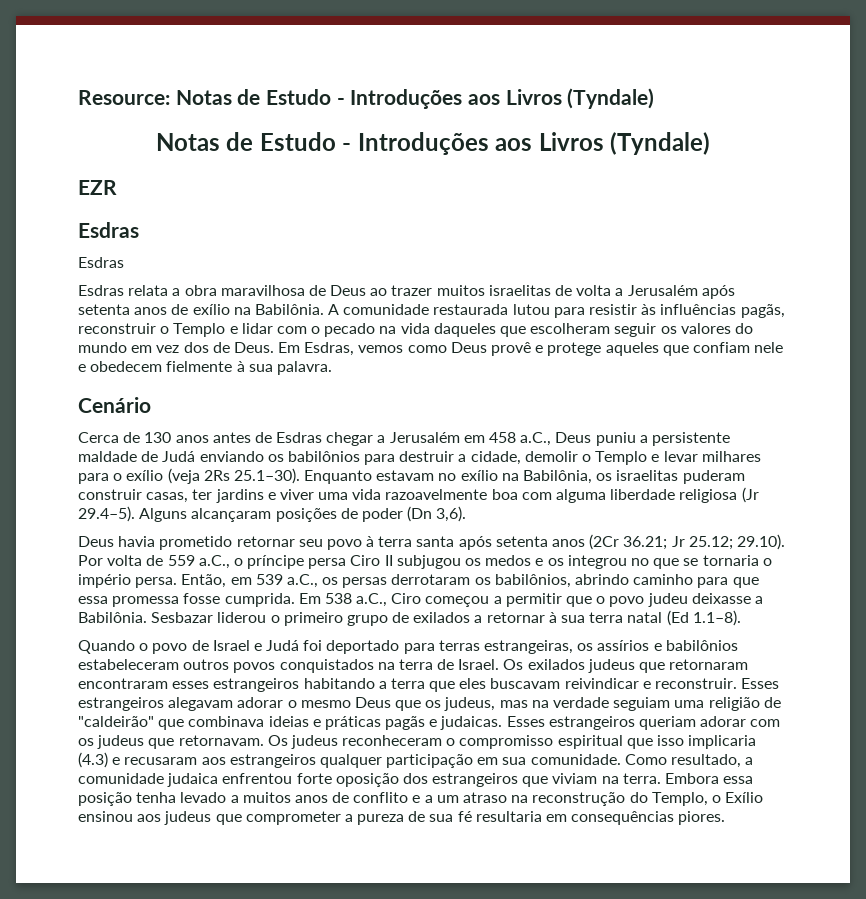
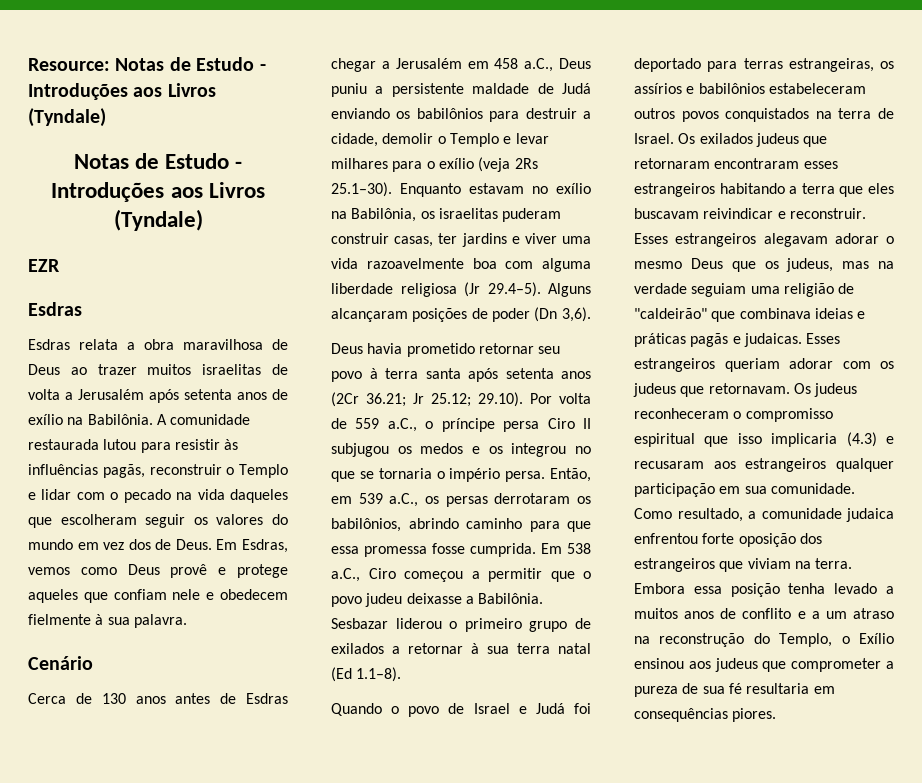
  EZR
- Esdras

